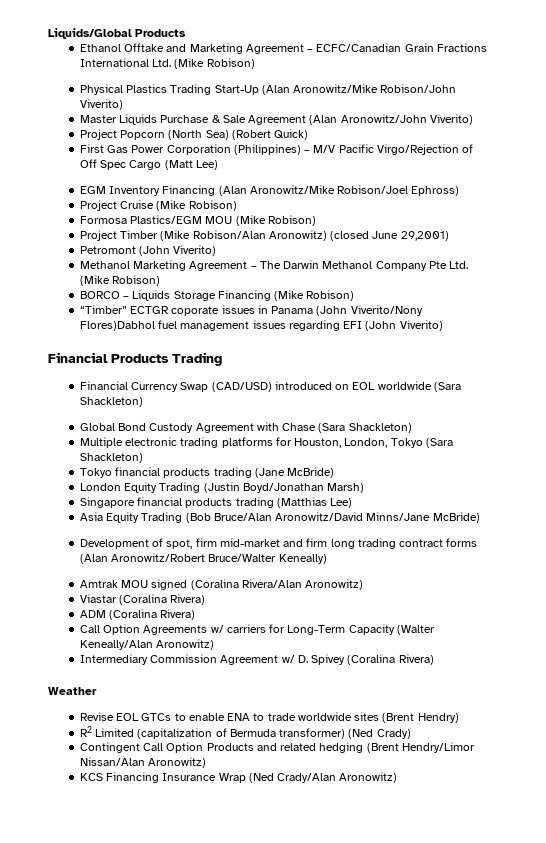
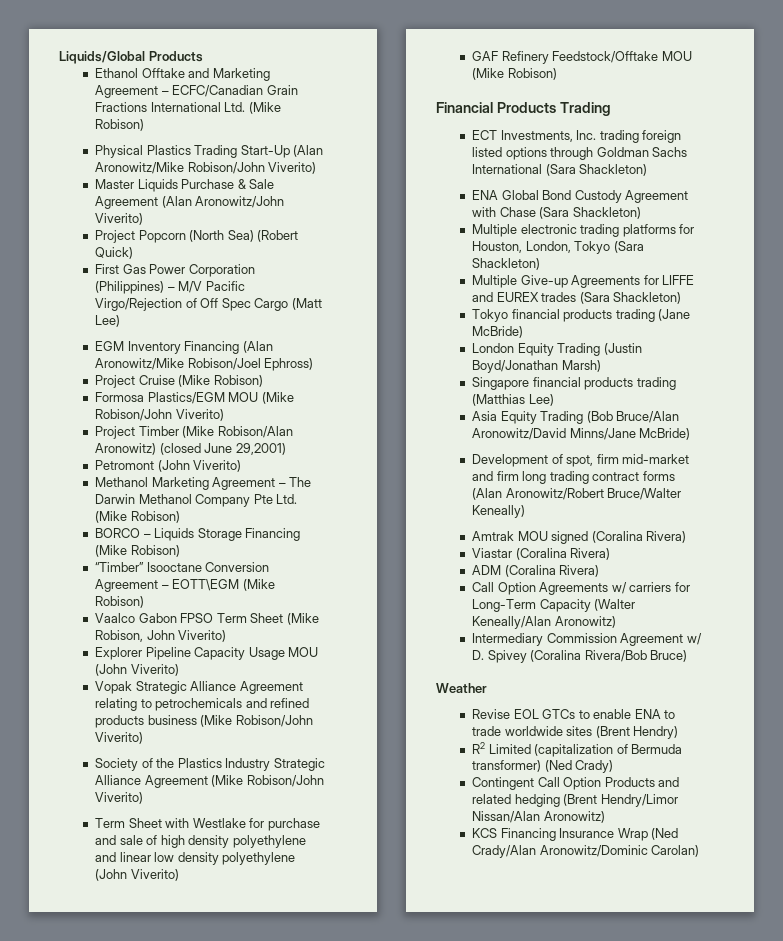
- Formosa Plastics/EGM MOU (Mike Robison)
+ Formosa Plastics/EGM MOU (Mike Robison/John Viverito)
- “Timber” ECTGR coporate issues in Panama (John Viverito/Nony Flores)Dabhol fuel management issues regarding EFI (John Viverito)
+ “Timber” Isooctane Conversion Agreement – EOTT\EGM (Mike Robison)
+ Vaalco Gabon FPSO Term Sheet (Mike Robison, John Viverito)
+ Explorer Pipeline Capacity Usage MOU (John Viverito)
+ Vopak Strategic Alliance Agreement relating to petrochemicals and refined products business (Mike Robison/John Viverito)
+ Society of the Plastics Industry Strategic Alliance Agreement (Mike Robison/John Viverito)
+ Term Sheet with Westlake for purchase and sale of high density polyethylene and linear low density polyethylene (John Viverito)
+ GAF Refinery Feedstock/Offtake MOU (Mike Robison)
  Financial Products Trading
- Financial Currency Swap (CAD/USD) introduced on EOL worldwide (Sara Shackleton)
- Global Bond Custody Agreement with Chase (Sara Shackleton)
+ ECT Investments, Inc. trading foreign listed options through Goldman Sachs International (Sara Shackleton)
+ ENA Global Bond Custody Agreement with Chase (Sara Shackleton)
+ Multiple Give-up Agreements for LIFFE and EUREX trades (Sara Shackleton)
- Amtrak MOU signed (Coralina Rivera/Alan Aronowitz)
+ Amtrak MOU signed (Coralina Rivera)
- Intermediary Commission Agreement w/ D. Spivey (Coralina Rivera)
+ Intermediary Commission Agreement w/ D. Spivey (Coralina Rivera/Bob Bruce)
- KCS Financing Insurance Wrap (Ned Crady/Alan Aronowitz)
+ KCS Financing Insurance Wrap (Ned Crady/Alan Aronowitz/Dominic Carolan)

